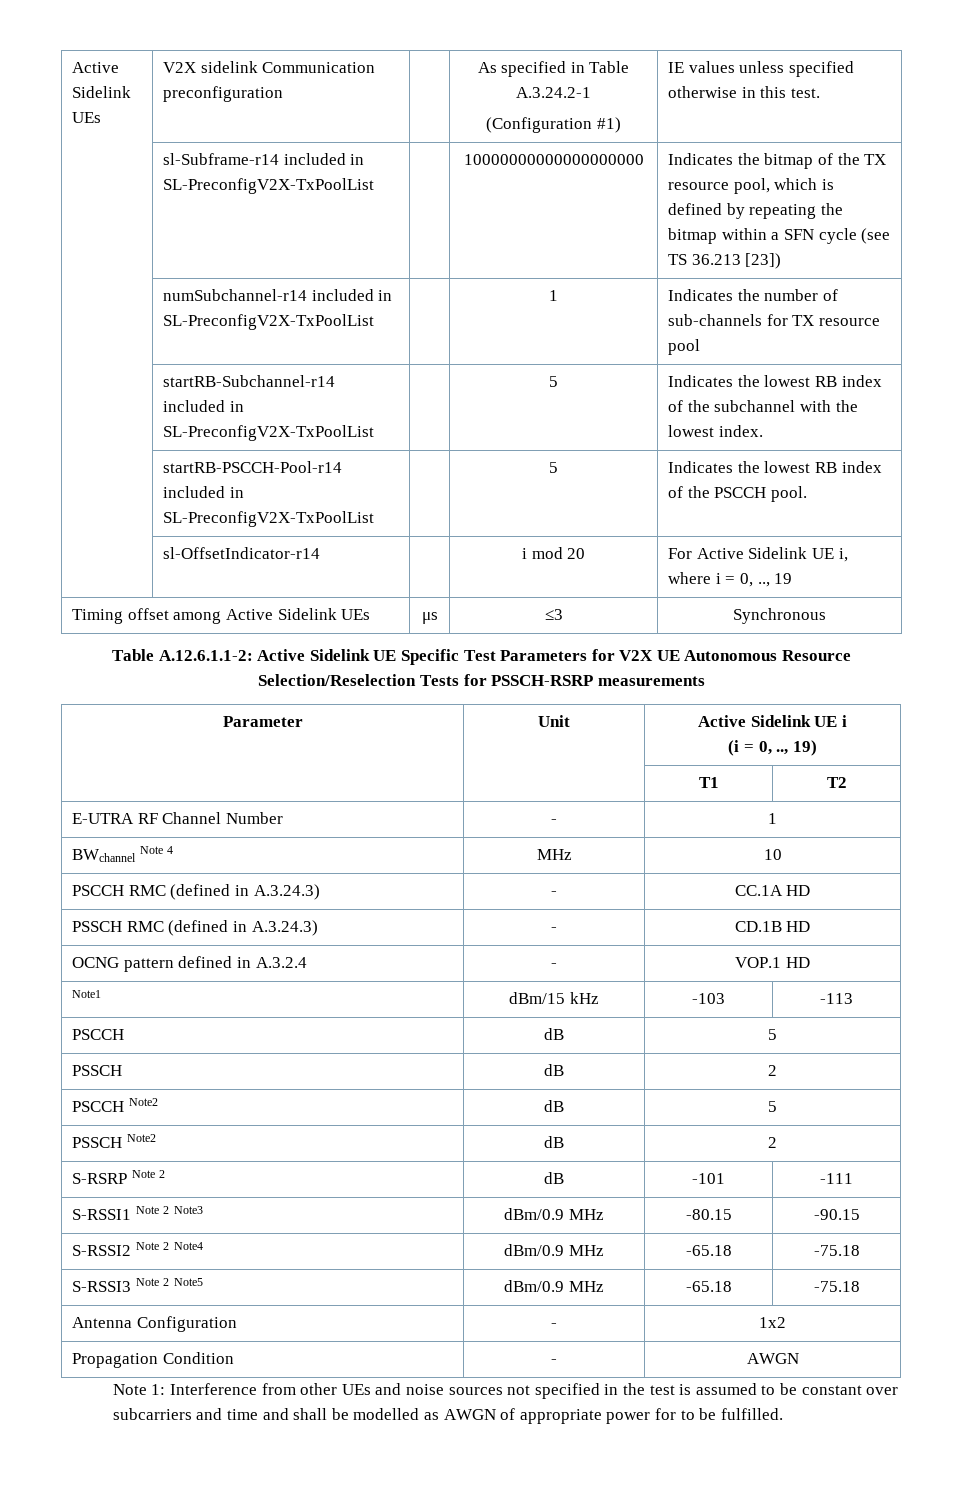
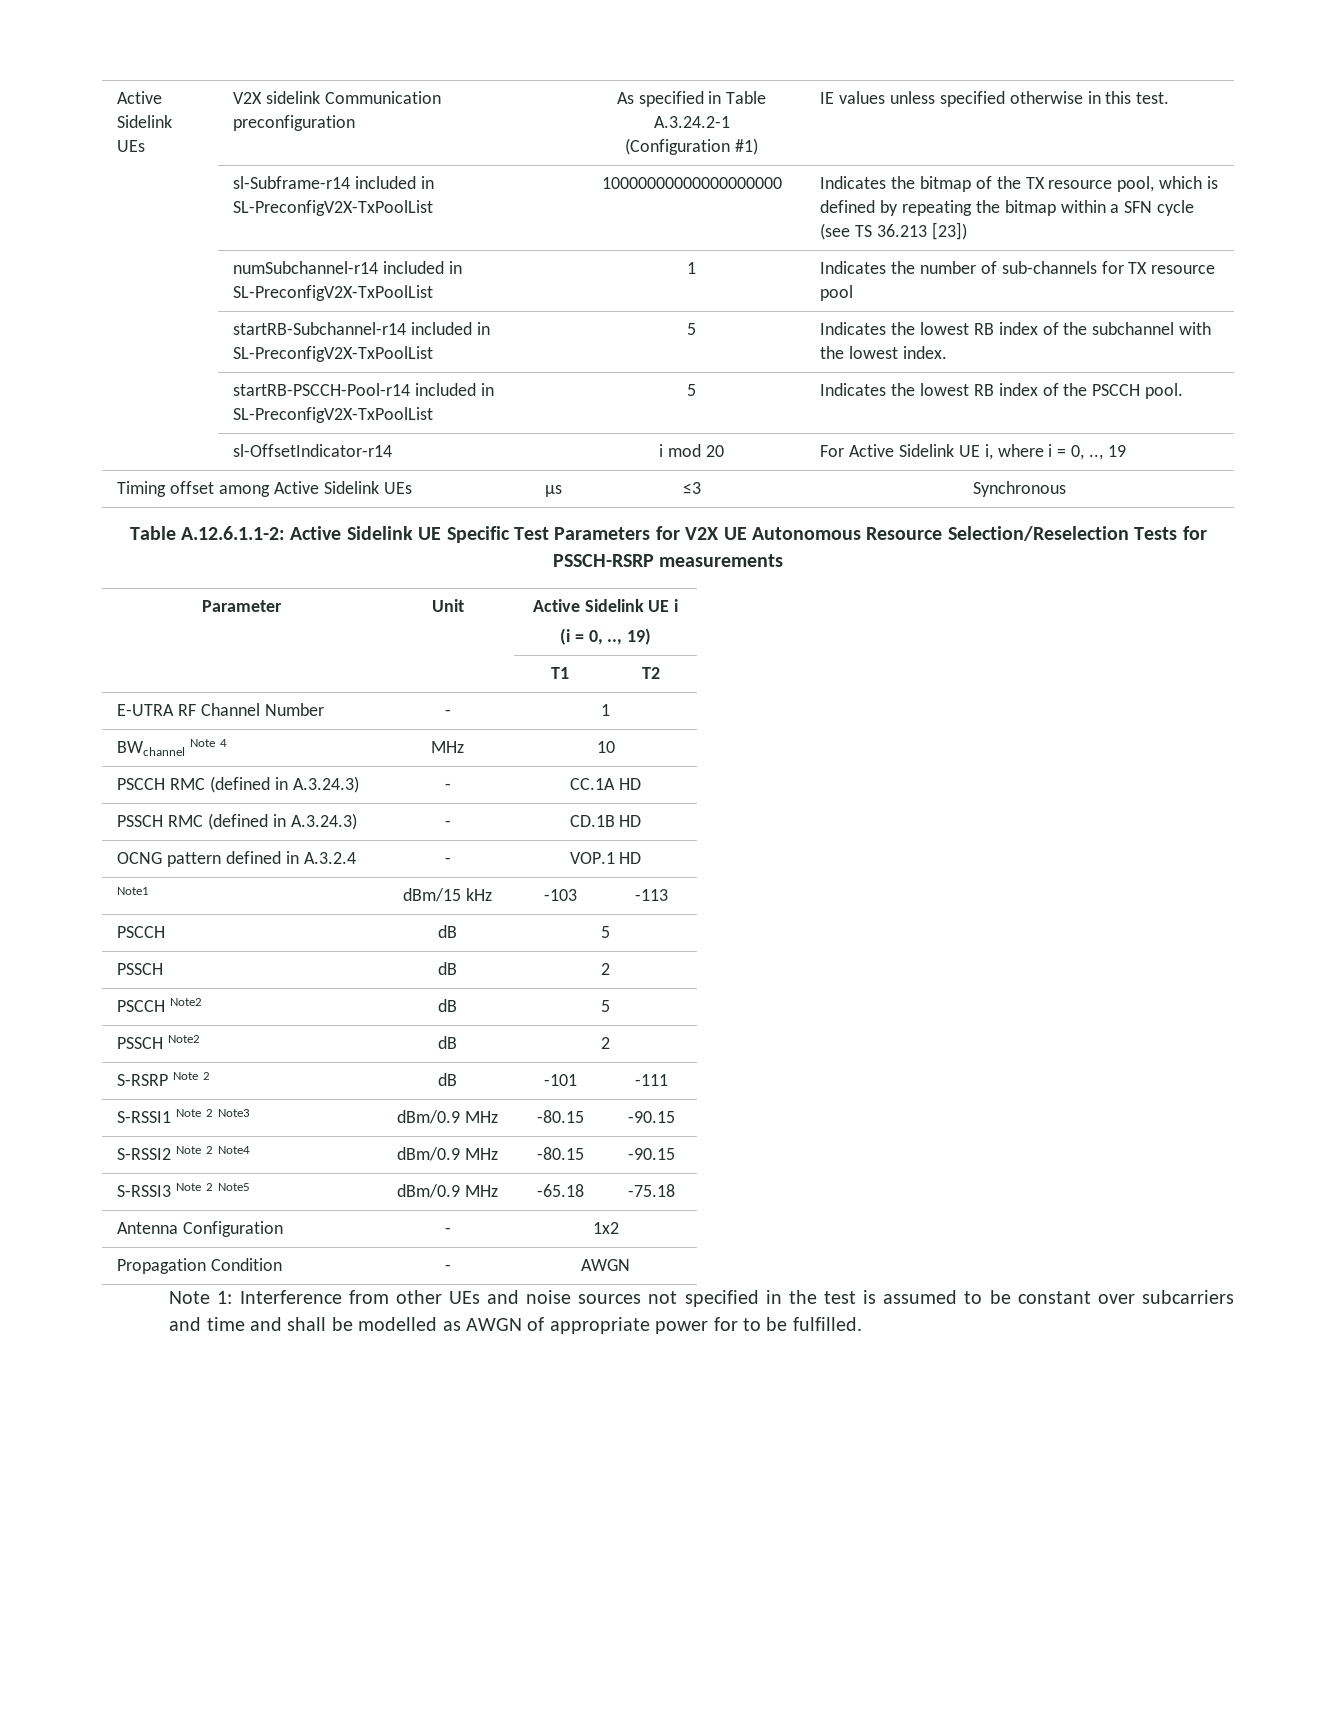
- S-RSSI2 Note 2 Note4 | dBm/0.9 MHz | -65.18 | -75.18
+ S-RSSI2 Note 2 Note4 | dBm/0.9 MHz | -80.15 | -90.15

